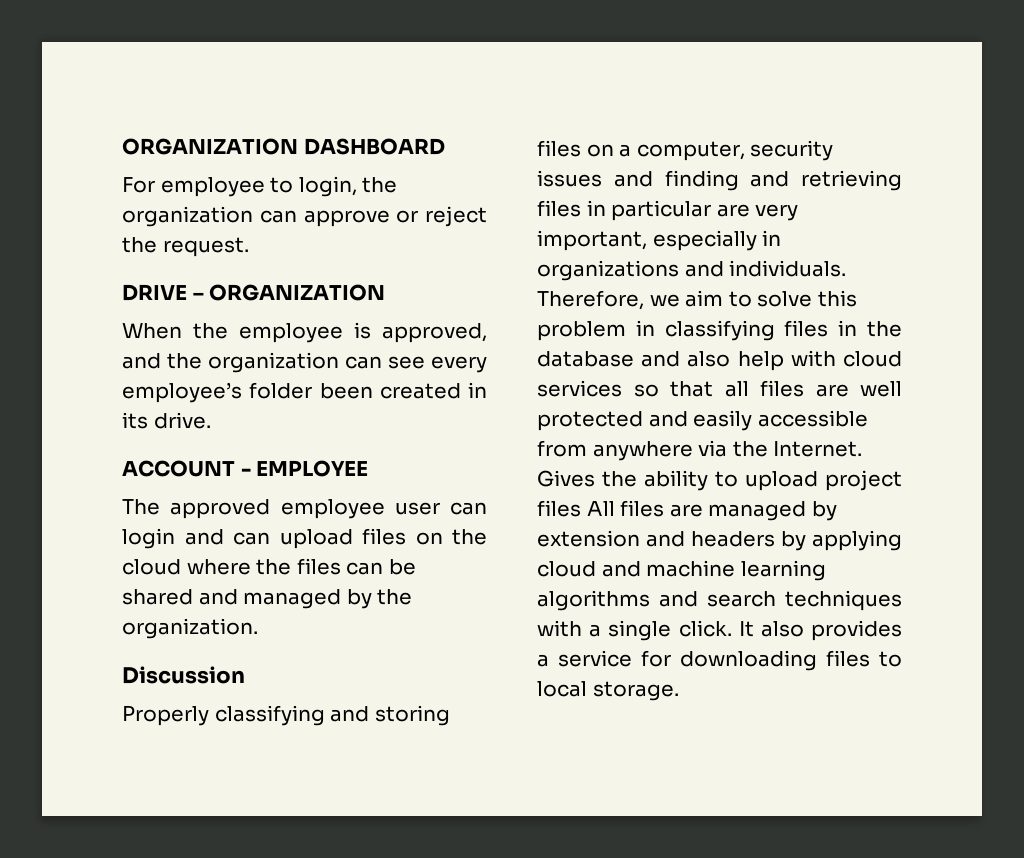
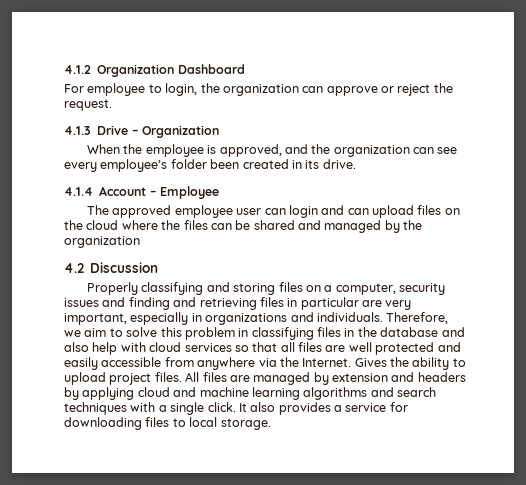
- ORGANIZATION DASHBOARD
+ 4.1.2 Organization Dashboard
- DRIVE – ORGANIZATION
+ 4.1.3 Drive – Organization
- ACCOUNT - EMPLOYEE
+ 4.1.4 Account – Employee
- The approved employee user can login and can upload files on the cloud where the files can be shared and managed by the organization.
- Discussion
+ The approved employee user can login and can upload files on the cloud where the files can be shared and managed by the organization
+ 4.2 Discussion
- Gives the ability to upload project files All files are managed by extension and headers by applying cloud and machine learning algorithms and search techniques with a single click.
+ Gives the ability to upload project files. All files are managed by extension and headers by applying cloud and machine learning algorithms and search techniques with a single click.

